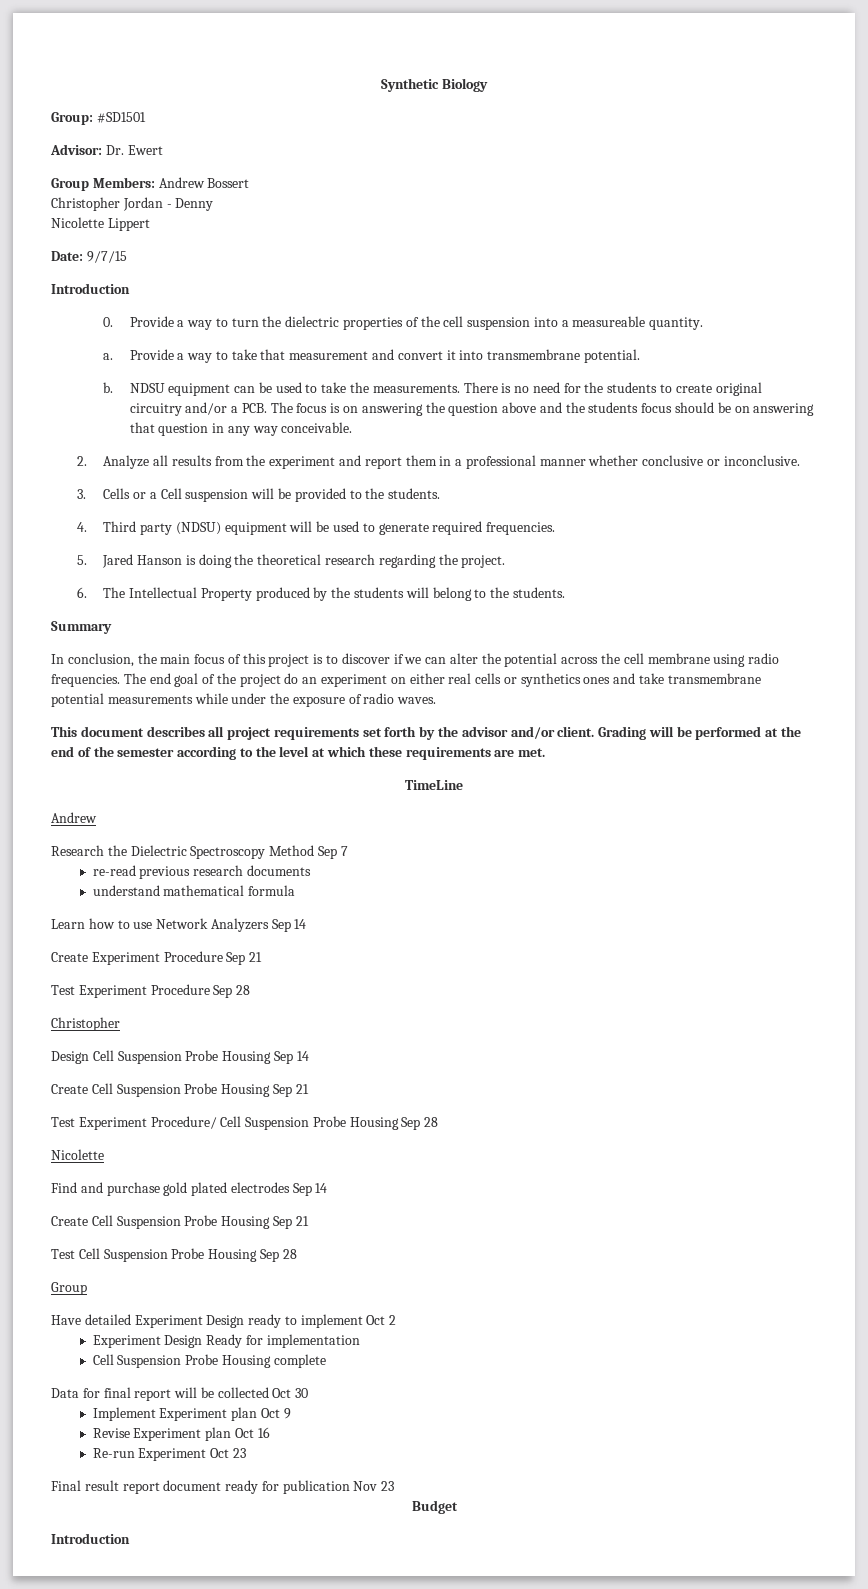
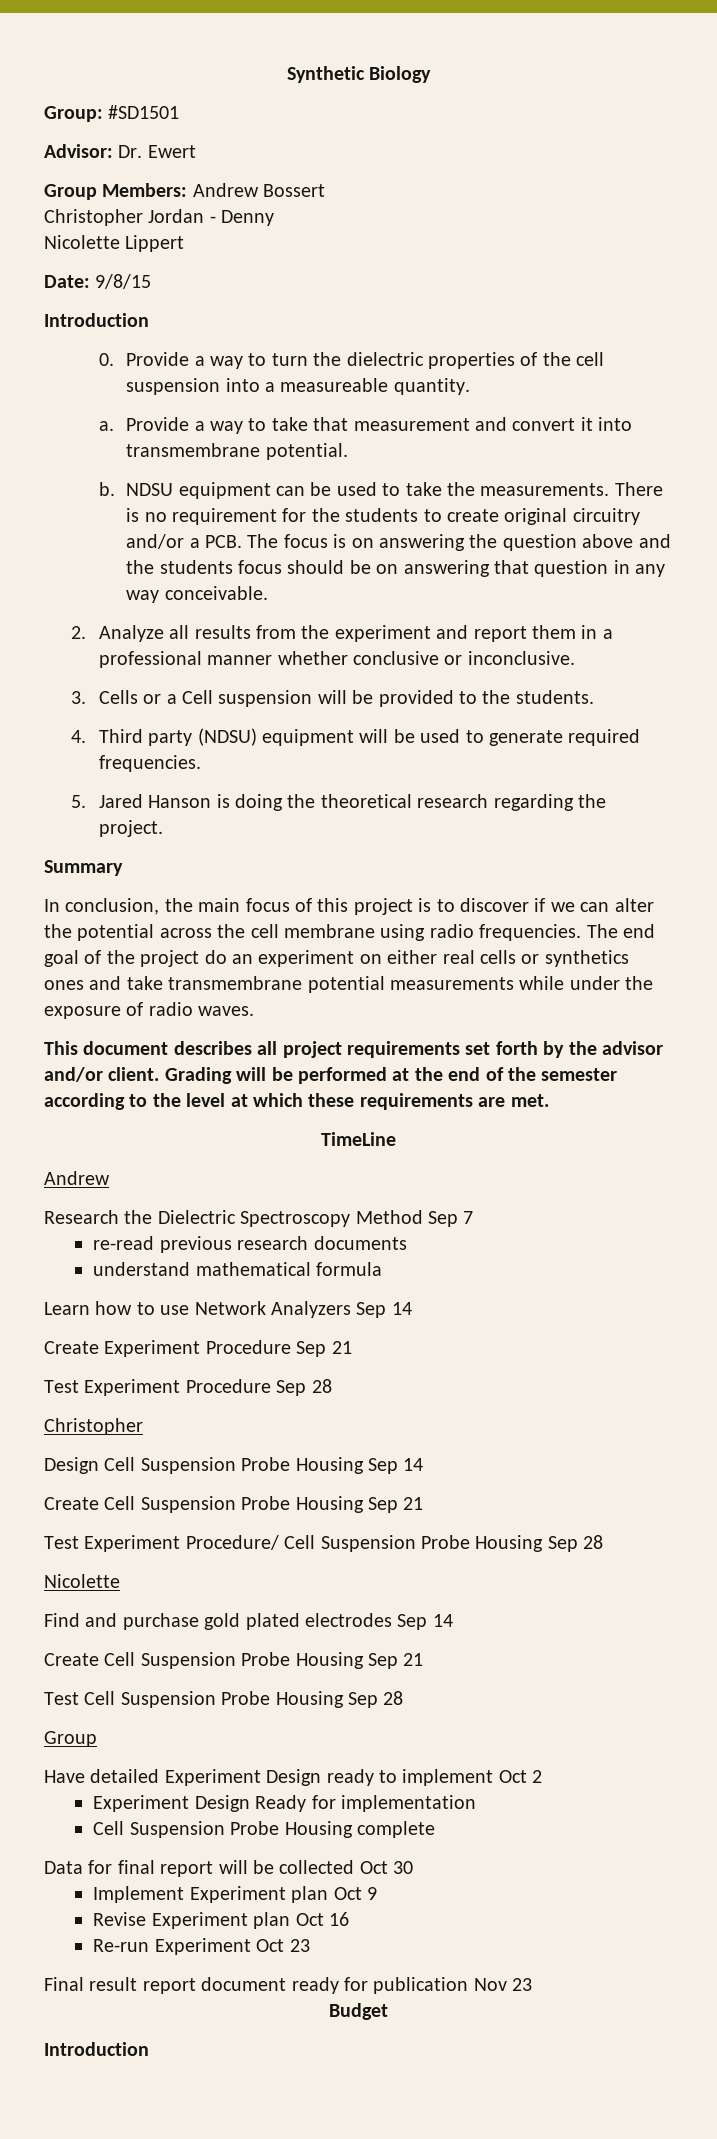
- Date: 9/7/15
+ Date: 9/8/15
- There is no need for the students to create original circuitry and/or a PCB. The focus is on answering the question above and the students focus should be on answering that question in any way conceivable.
+ There is no requirement for the students to create original circuitry and/or a PCB. The focus is on answering the question above and the students focus should be on answering that question in any way conceivable.
- 6. The Intellectual Property produced by the students will belong to the students.

